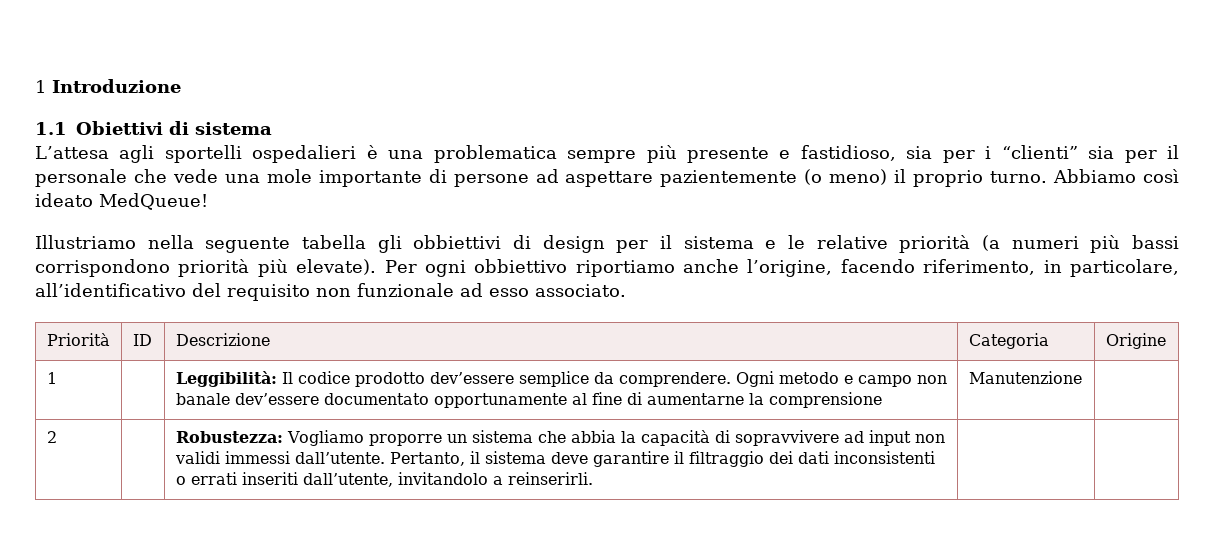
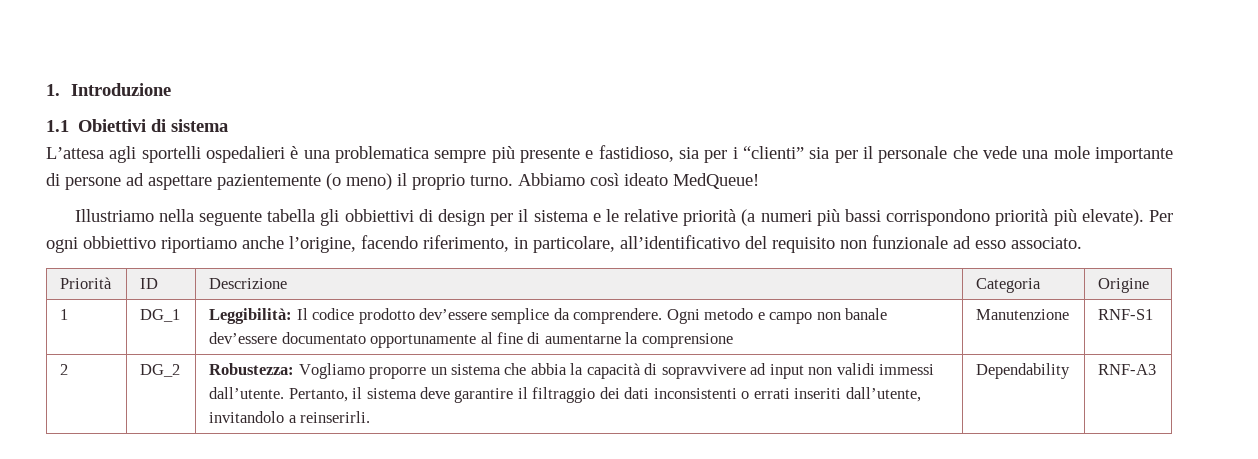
- 1 Introduzione
+ 1. Introduzione
- 1 | | Leggibilità: Il codice prodotto dev’essere semplice da comprendere. Ogni metodo e campo non banale dev’essere documentato opportunamente al fine di aumentarne la comprensione | Manutenzione |
+ 1 | DG_1 | Leggibilità: Il codice prodotto dev’essere semplice da comprendere. Ogni metodo e campo non banale dev’essere documentato opportunamente al fine di aumentarne la comprensione | Manutenzione | RNF-S1
- 2 | | Robustezza: Vogliamo proporre un sistema che abbia la capacità di sopravvivere ad input non validi immessi dall’utente. Pertanto, il sistema deve garantire il filtraggio dei dati inconsistenti o errati inseriti dall’utente, invitandolo a reinserirli. | |
+ 2 | DG_2 | Robustezza: Vogliamo proporre un sistema che abbia la capacità di sopravvivere ad input non validi immessi dall’utente. Pertanto, il sistema deve garantire il filtraggio dei dati inconsistenti o errati inseriti dall’utente, invitandolo a reinserirli. | Dependability | RNF-A3

